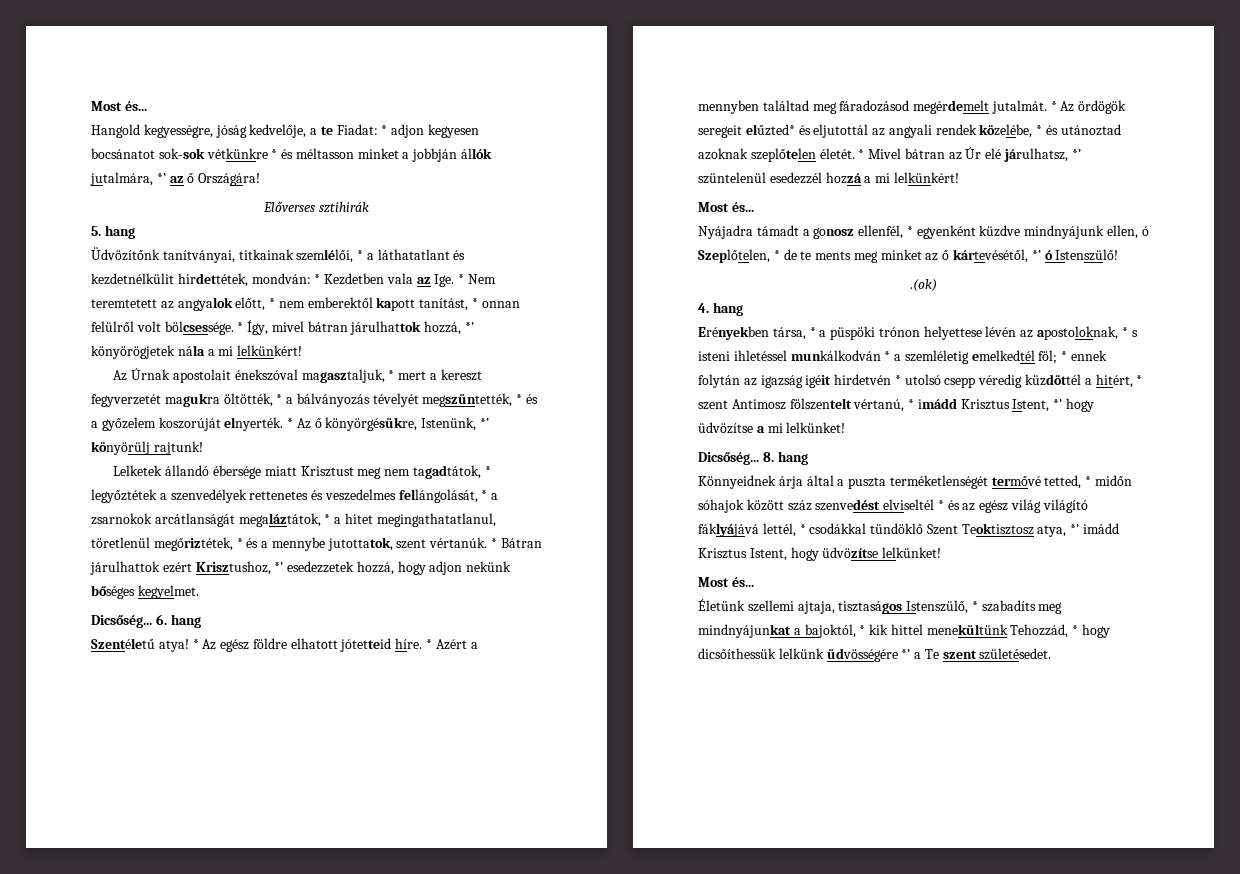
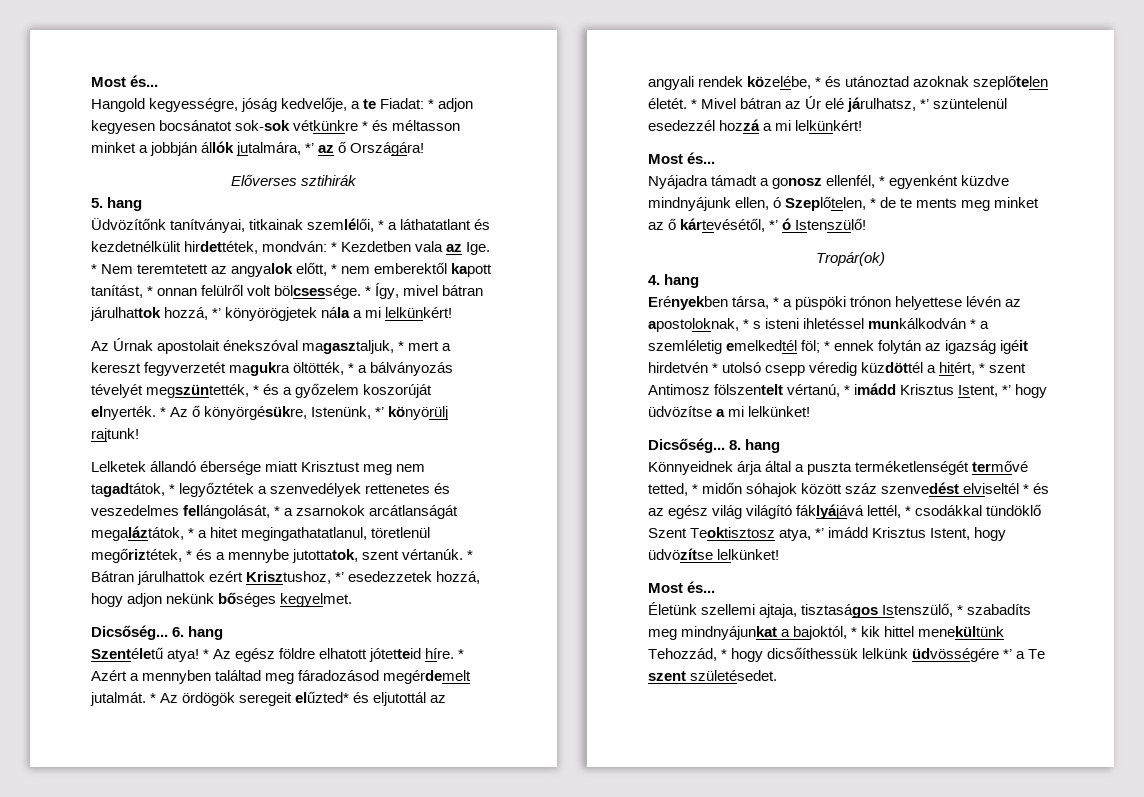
- .(ok)
+ Tropár(ok)

